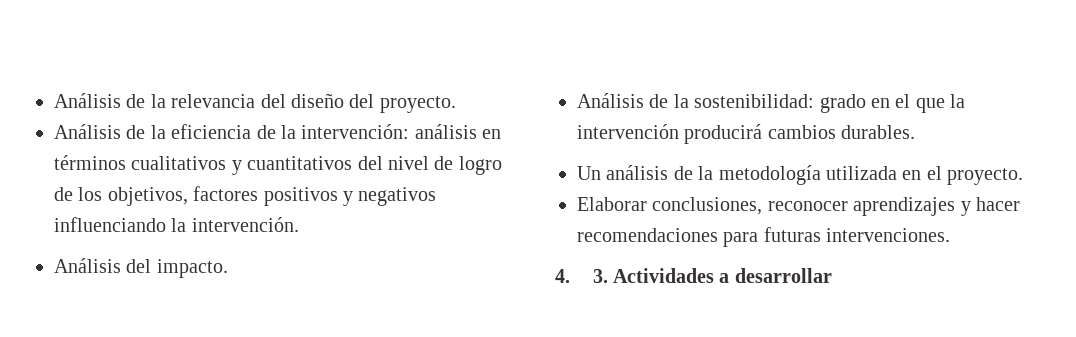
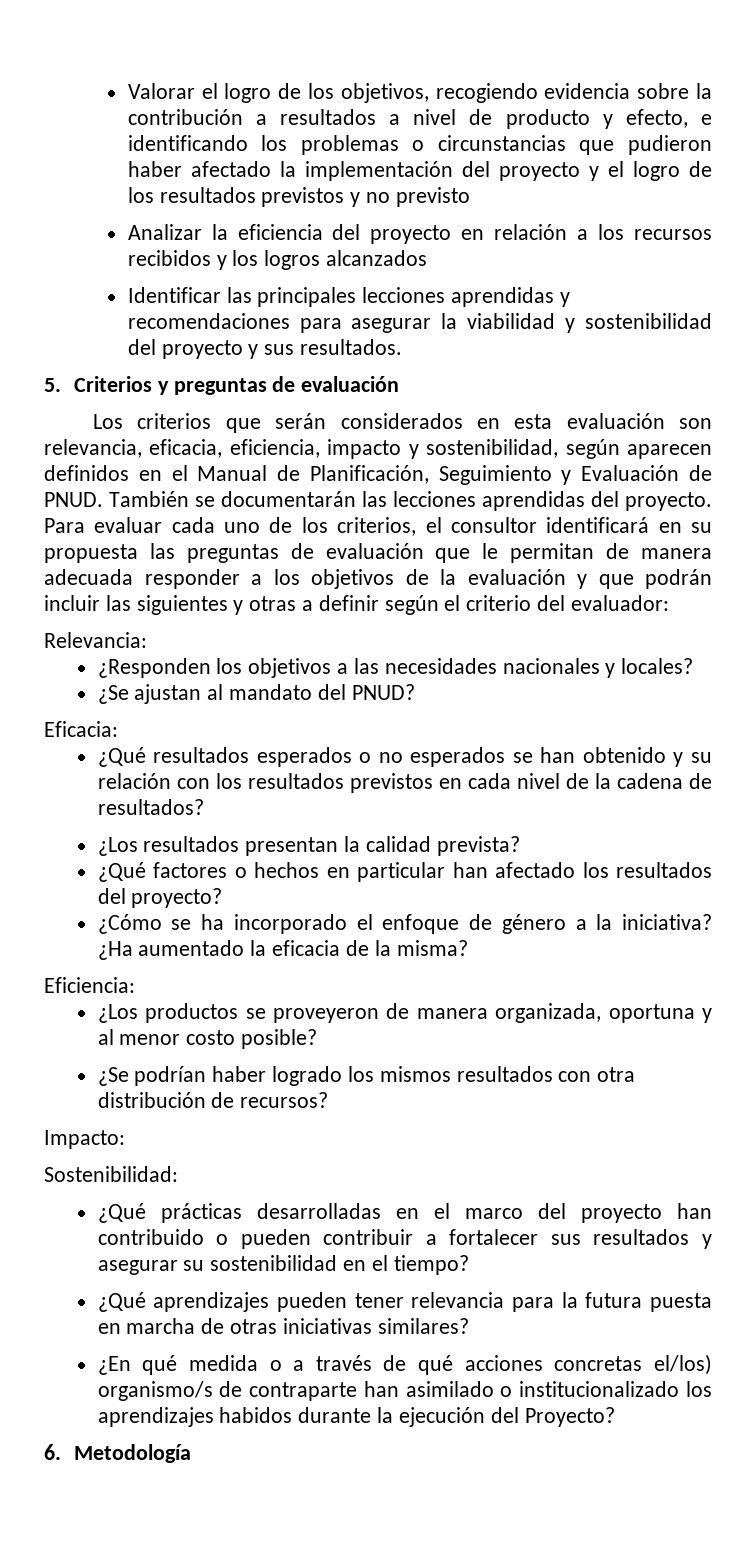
- Análisis de la relevancia del diseño del proyecto.
- Análisis de la eficiencia de la intervención: análisis en términos cualitativos y cuantitativos del nivel de logro de los objetivos, factores positivos y negativos influenciando la intervención.
- Análisis del impacto.
- Análisis de la sostenibilidad: grado en el que la intervención producirá cambios durables.
- Un análisis de la metodología utilizada en el proyecto.
- Elaborar conclusiones, reconocer aprendizajes y hacer recomendaciones para futuras intervenciones.
- 4. 3. Actividades a desarrollar
+ Valorar el logro de los objetivos, recogiendo evidencia sobre la contribución a resultados a nivel de producto y efecto, e identificando los problemas o circunstancias que pudieron haber afectado la implementación del proyecto y el logro de los resultados previstos y no previsto
+ Analizar la eficiencia del proyecto en relación a los recursos recibidos y los logros alcanzados
+ Identificar las principales lecciones aprendidas y recomendaciones para asegurar la viabilidad y sostenibilidad del proyecto y sus resultados.
+ 5. Criterios y preguntas de evaluación
+ Los criterios que serán considerados en esta evaluación son relevancia, eficacia, eficiencia, impacto y sostenibilidad, según aparecen definidos en el Manual de Planificación, Seguimiento y Evaluación de PNUD. También se documentarán las lecciones aprendidas del proyecto. Para evaluar cada uno de los criterios, el consultor identificará en su propuesta las preguntas de evaluación que le permitan de manera adecuada responder a los objetivos de la evaluación y que podrán incluir las siguientes y otras a definir según el criterio del evaluador:
+ Relevancia:
+ ¿Responden los objetivos a las necesidades nacionales y locales?
+ ¿Se ajustan al mandato del PNUD?
+ Eficacia:
+ ¿Qué resultados esperados o no esperados se han obtenido y su relación con los resultados previstos en cada nivel de la cadena de resultados?
+ ¿Los resultados presentan la calidad prevista?
+ ¿Qué factores o hechos en particular han afectado los resultados del proyecto?
+ ¿Cómo se ha incorporado el enfoque de género a la iniciativa? ¿Ha aumentado la eficacia de la misma?
+ Eficiencia:
+ ¿Los productos se proveyeron de manera organizada, oportuna y al menor costo posible?
+ ¿Se podrían haber logrado los mismos resultados con otra distribución de recursos?
+ Impacto:
+ Sostenibilidad:
+ ¿Qué prácticas desarrolladas en el marco del proyecto han contribuido o pueden contribuir a fortalecer sus resultados y asegurar su sostenibilidad en el tiempo?
+ ¿Qué aprendizajes pueden tener relevancia para la futura puesta en marcha de otras iniciativas similares?
+ ¿En qué medida o a través de qué acciones concretas el/los) organismo/s de contraparte han asimilado o institucionalizado los aprendizajes habidos durante la ejecución del Proyecto?
+ 6. Metodología

